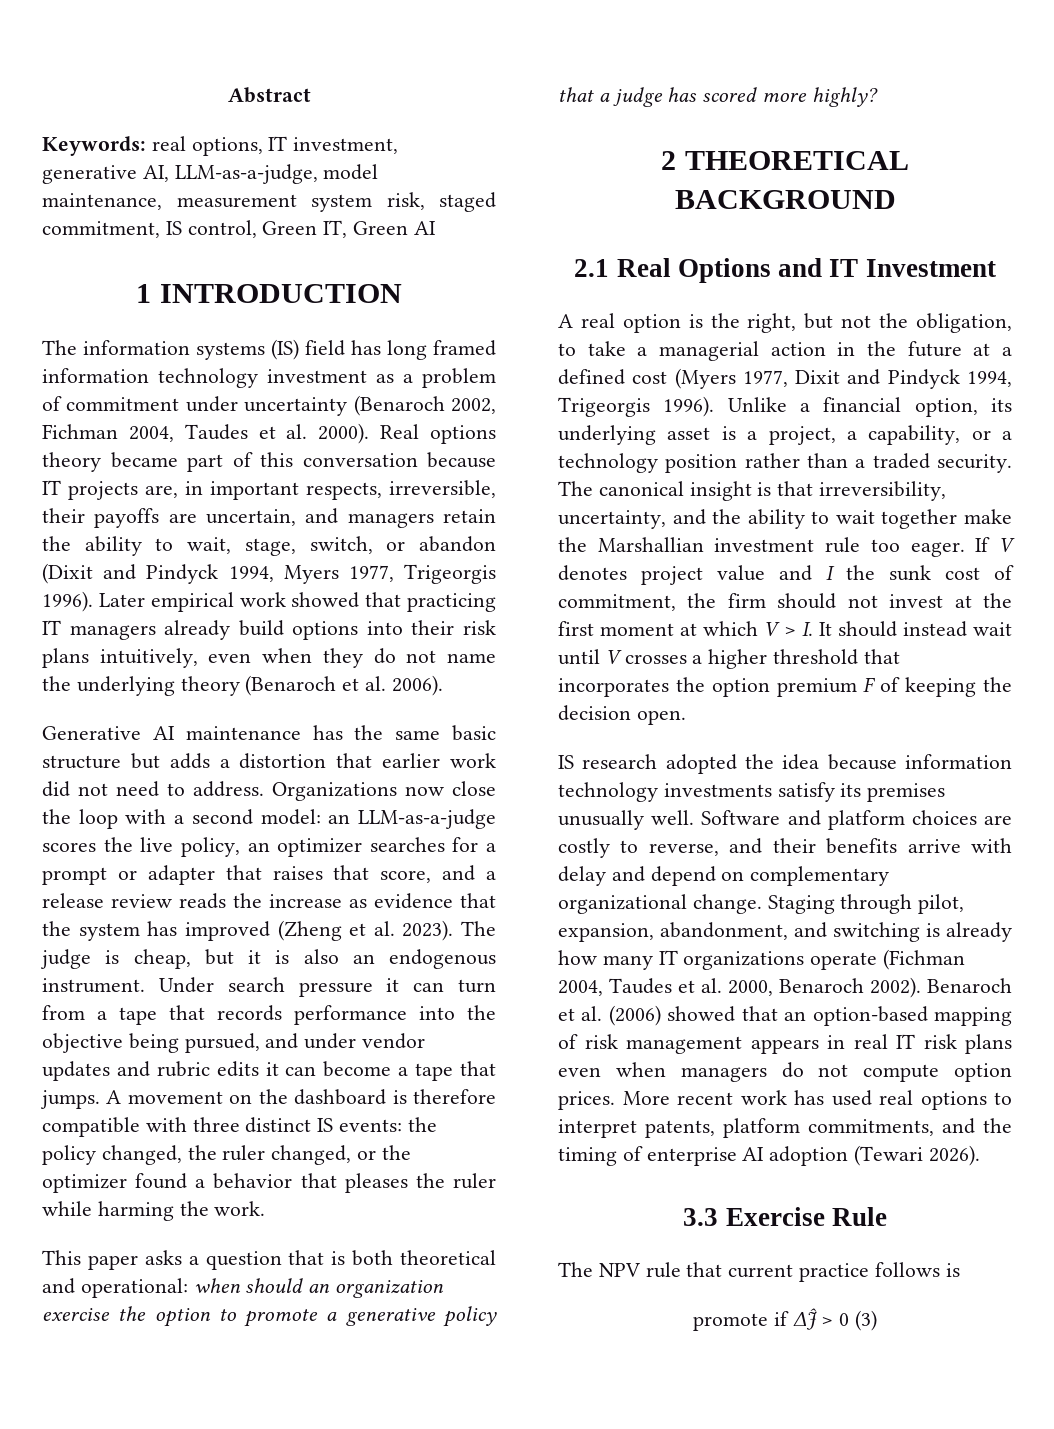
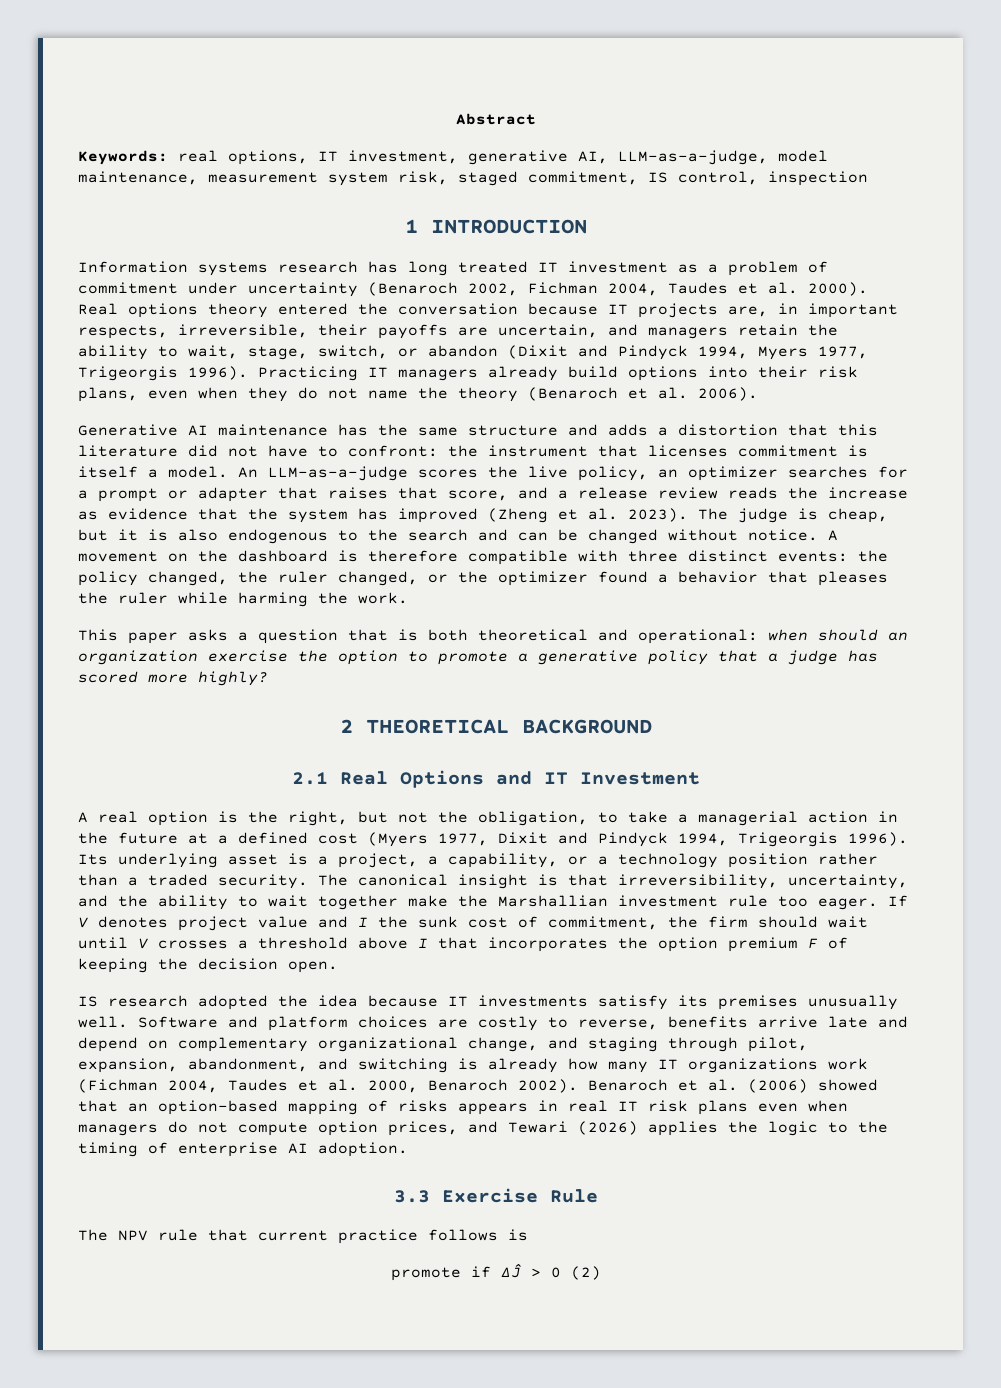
- Keywords: real options, IT investment, generative AI, LLM-as-a-judge, model maintenance, measurement system risk, staged commitment, IS control, Green IT, Green AI
+ Keywords: real options, IT investment, generative AI, LLM-as-a-judge, model maintenance, measurement system risk, staged commitment, IS control, inspection
  1 INTRODUCTION
- The information systems (IS) field has long framed information technology investment as a problem of commitment under uncertainty (Benaroch 2002, Fichman 2004, Taudes et al. 2000).
+ Information systems research has long treated IT investment as a problem of commitment under uncertainty (Benaroch 2002, Fichman 2004, Taudes et al. 2000).
- Real options theory became part of this conversation because IT projects are, in important respects, irreversible, their payoffs are uncertain, and managers retain the ability to wait, stage, switch, or abandon (Dixit and Pindyck 1994, Myers 1977, Trigeorgis 1996).
+ Real options theory entered the conversation because IT projects are, in important respects, irreversible, their payoffs are uncertain, and managers retain the ability to wait, stage, switch, or abandon (Dixit and Pindyck 1994, Myers 1977, Trigeorgis 1996).
- Later empirical work showed that practicing IT managers already build options into their risk plans intuitively, even when they do not name the underlying theory (Benaroch et al. 2006).
+ Practicing IT managers already build options into their risk plans, even when they do not name the theory (Benaroch et al. 2006).
- Generative AI maintenance has the same basic structure but adds a distortion that earlier work did not need to address. Organizations now close the loop with a second model: an LLM-as-a-judge scores the live policy, an optimizer searches for a prompt or adapter that raises that score, and a release review reads the increase as evidence that the system has improved (Zheng et al. 2023).
+ Generative AI maintenance has the same structure and adds a distortion that this literature did not have to confront: the instrument that licenses commitment is itself a model. An LLM-as-a-judge scores the live policy, an optimizer searches for a prompt or adapter that raises that score, and a release review reads the increase as evidence that the system has improved (Zheng et al. 2023).
- The judge is cheap, but it is also an endogenous instrument. Under search pressure it can turn from a tape that records performance into the objective being pursued, and under vendor updates and rubric edits it can become a tape that jumps.
+ The judge is cheap, but it is also endogenous to the search and can be changed without notice.
- A movement on the dashboard is therefore compatible with three distinct IS events: the policy changed, the ruler changed, or the optimizer found a behavior that pleases the ruler while harming the work.
+ A movement on the dashboard is therefore compatible with three distinct events: the policy changed, the ruler changed, or the optimizer found a behavior that pleases the ruler while harming the work.
- Unlike a financial option, its underlying asset is a project, a capability, or a technology position rather than a traded security.
+ Its underlying asset is a project, a capability, or a technology position rather than a traded security.
- If V denotes project value and I the sunk cost of commitment, the firm should not invest at the first moment at which V > I. It should instead wait until V crosses a higher threshold that incorporates the option premium F of keeping the decision open.
+ If V denotes project value and I the sunk cost of commitment, the firm should wait until V crosses a threshold above I that incorporates the option premium F of keeping the decision open.
- IS research adopted the idea because information technology investments satisfy its premises unusually well.
+ IS research adopted the idea because IT investments satisfy its premises unusually well.
- Software and platform choices are costly to reverse, and their benefits arrive with delay and depend on complementary organizational change. Staging through pilot, expansion, abandonment, and switching is already how many IT organizations operate (Fichman 2004, Taudes et al. 2000, Benaroch 2002).
+ Software and platform choices are costly to reverse, benefits arrive late and depend on complementary organizational change, and staging through pilot, expansion, abandonment, and switching is already how many IT organizations work (Fichman 2004, Taudes et al. 2000, Benaroch 2002).
- Benaroch et al. (2006) showed that an option-based mapping of risk management appears in real IT risk plans even when managers do not compute option prices. More recent work has used real options to interpret patents, platform commitments, and the timing of enterprise AI adoption (Tewari 2026).
+ Benaroch et al. (2006) showed that an option-based mapping of risks appears in real IT risk plans even when managers do not compute option prices, and Tewari (2026) applies the logic to the timing of enterprise AI adoption.
- promote if ΔĴ > 0 (3)
+ promote if ΔĴ > 0 (2)

